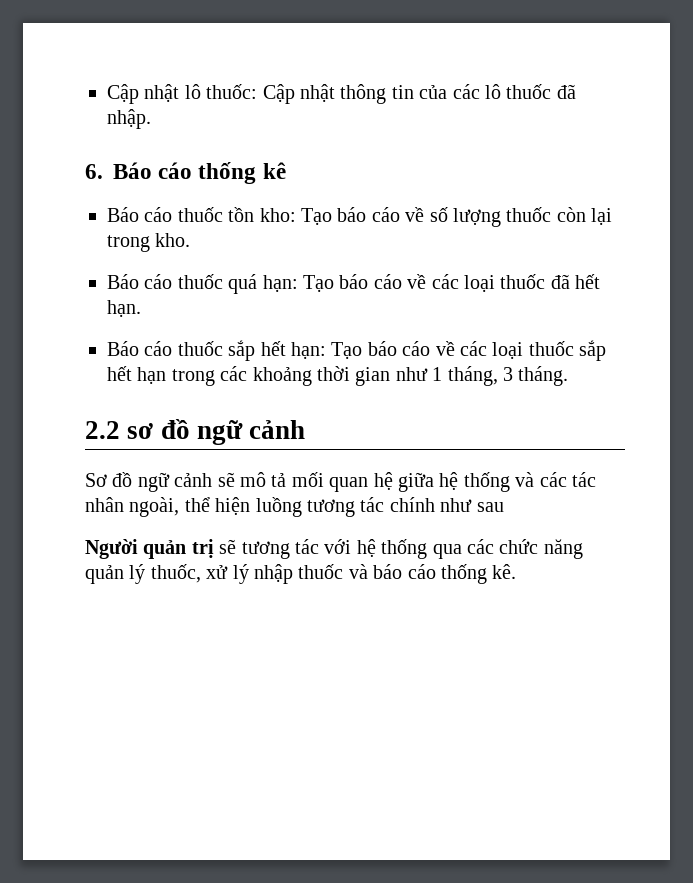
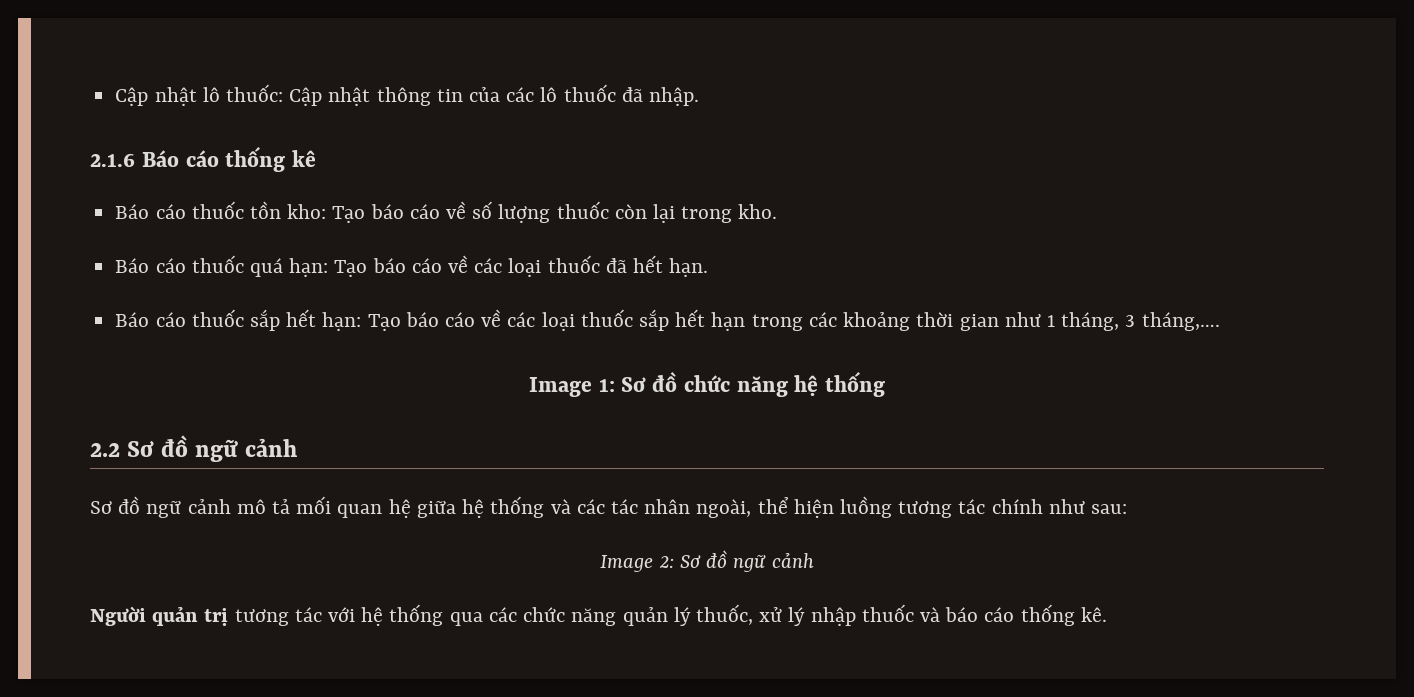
- 6. Báo cáo thống kê
+ 2.1.6 Báo cáo thống kê
- Báo cáo thuốc sắp hết hạn: Tạo báo cáo về các loại thuốc sắp hết hạn trong các khoảng thời gian như 1 tháng, 3 tháng.
+ Báo cáo thuốc sắp hết hạn: Tạo báo cáo về các loại thuốc sắp hết hạn trong các khoảng thời gian như 1 tháng, 3 tháng,….
+ Image 1: Sơ đồ chức năng hệ thống
- 2.2 sơ đồ ngữ cảnh
+ 2.2 Sơ đồ ngữ cảnh
- Sơ đồ ngữ cảnh sẽ mô tả mối quan hệ giữa hệ thống và các tác nhân ngoài, thể hiện luồng tương tác chính như sau
+ Sơ đồ ngữ cảnh mô tả mối quan hệ giữa hệ thống và các tác nhân ngoài, thể hiện luồng tương tác chính như sau:
+ Image 2: Sơ đồ ngữ cảnh
- Người quản trị sẽ tương tác với hệ thống qua các chức năng quản lý thuốc, xử lý nhập thuốc và báo cáo thống kê.
+ Người quản trị tương tác với hệ thống qua các chức năng quản lý thuốc, xử lý nhập thuốc và báo cáo thống kê.

